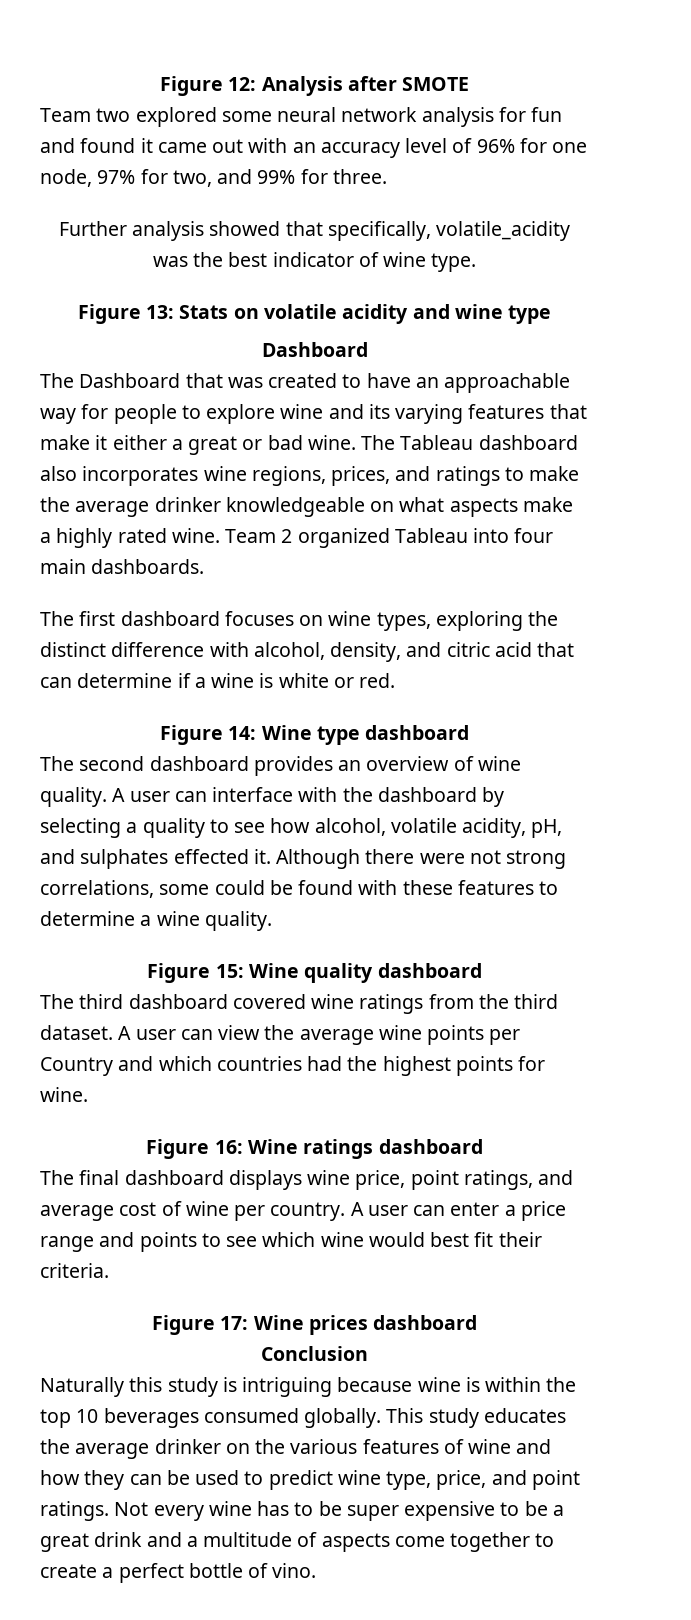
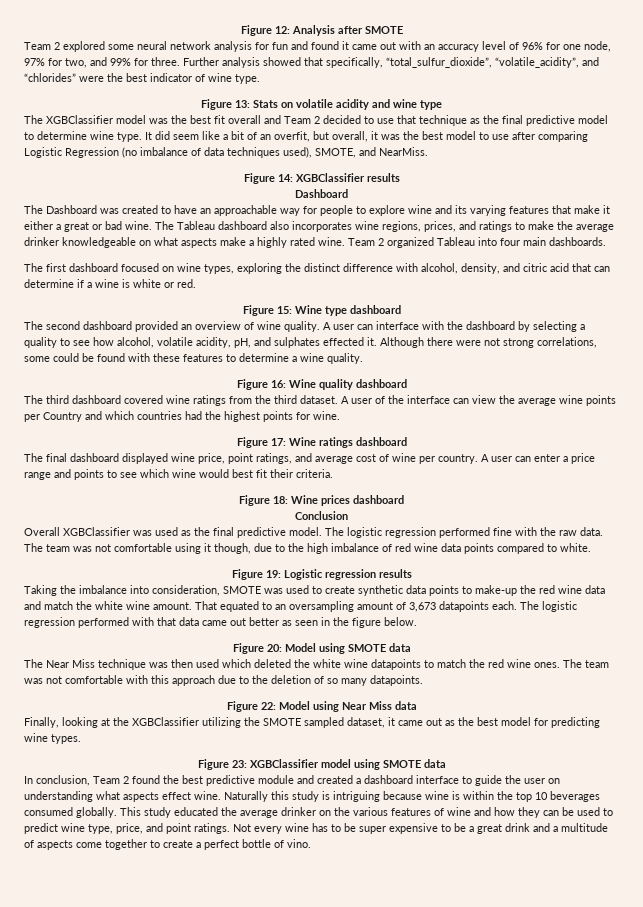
- Team two explored some neural network analysis for fun and found it came out with an accuracy level of 96% for one node, 97% for two, and 99% for three.
- Further analysis showed that specifically, volatile_acidity was the best indicator of wine type.
+ Team 2 explored some neural network analysis for fun and found it came out with an accuracy level of 96% for one node, 97% for two, and 99% for three. Further analysis showed that specifically, “total_sulfur_dioxide”, “volatile_acidity”, and “chlorides” were the best indicator of wine type.
+ The XGBClassifier model was the best fit overall and Team 2 decided to use that technique as the final predictive model to determine wine type. It did seem like a bit of an overfit, but overall, it was the best model to use after comparing Logistic Regression (no imbalance of data techniques used), SMOTE, and NearMiss.
+ Figure 14: XGBClassifier results
- The Dashboard that was created to have an approachable way for people to explore wine and its varying features that make it either a great or bad wine.
+ The Dashboard was created to have an approachable way for people to explore wine and its varying features that make it either a great or bad wine.
- The first dashboard focuses on wine types, exploring the distinct difference with alcohol, density, and citric acid that can determine if a wine is white or red.
+ The first dashboard focused on wine types, exploring the distinct difference with alcohol, density, and citric acid that can determine if a wine is white or red.
- Figure 14: Wine type dashboard
+ Figure 15: Wine type dashboard
- The second dashboard provides an overview of wine quality.
+ The second dashboard provided an overview of wine quality.
- Figure 15: Wine quality dashboard
+ Figure 16: Wine quality dashboard
- A user can view the average wine points per Country and which countries had the highest points for wine.
+ A user of the interface can view the average wine points per Country and which countries had the highest points for wine.
- Figure 16: Wine ratings dashboard
+ Figure 17: Wine ratings dashboard
- The final dashboard displays wine price, point ratings, and average cost of wine per country.
+ The final dashboard displayed wine price, point ratings, and average cost of wine per country.
- Figure 17: Wine prices dashboard
+ Figure 18: Wine prices dashboard
+ Overall XGBClassifier was used as the final predictive model. The logistic regression performed fine with the raw data. The team was not comfortable using it though, due to the high imbalance of red wine data points compared to white.
+ Figure 19: Logistic regression results
+ Taking the imbalance into consideration, SMOTE was used to create synthetic data points to make-up the red wine data and match the white wine amount. That equated to an oversampling amount of 3,673 datapoints each. The logistic regression performed with that data came out better as seen in the figure below.
+ Figure 20: Model using SMOTE data
+ The Near Miss technique was then used which deleted the white wine datapoints to match the red wine ones. The team was not comfortable with this approach due to the deletion of so many datapoints.
+ Figure 22: Model using Near Miss data
+ Finally, looking at the XGBClassifier utilizing the SMOTE sampled dataset, it came out as the best model for predicting wine types.
+ Figure 23: XGBClassifier model using SMOTE data
+ In conclusion, Team 2 found the best predictive module and created a dashboard interface to guide the user on understanding what aspects effect wine.
- This study educates the average drinker on the various features of wine and how they can be used to predict wine type, price, and point ratings.
+ This study educated the average drinker on the various features of wine and how they can be used to predict wine type, price, and point ratings.

